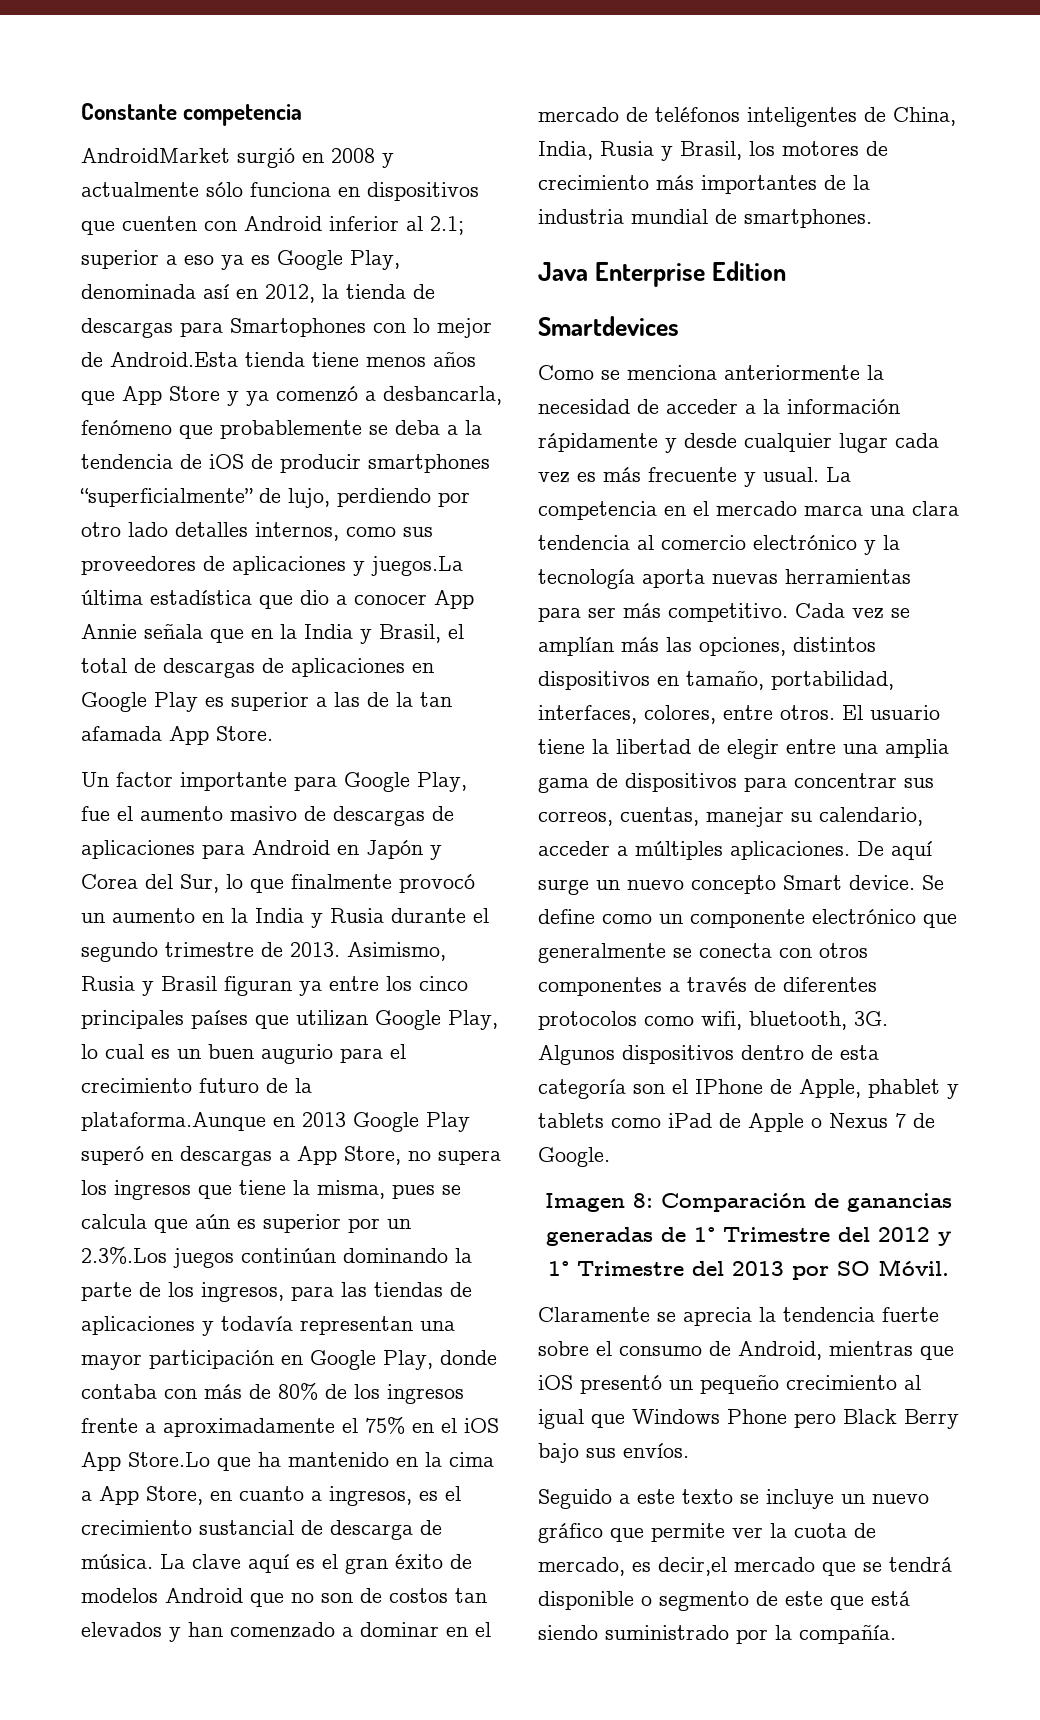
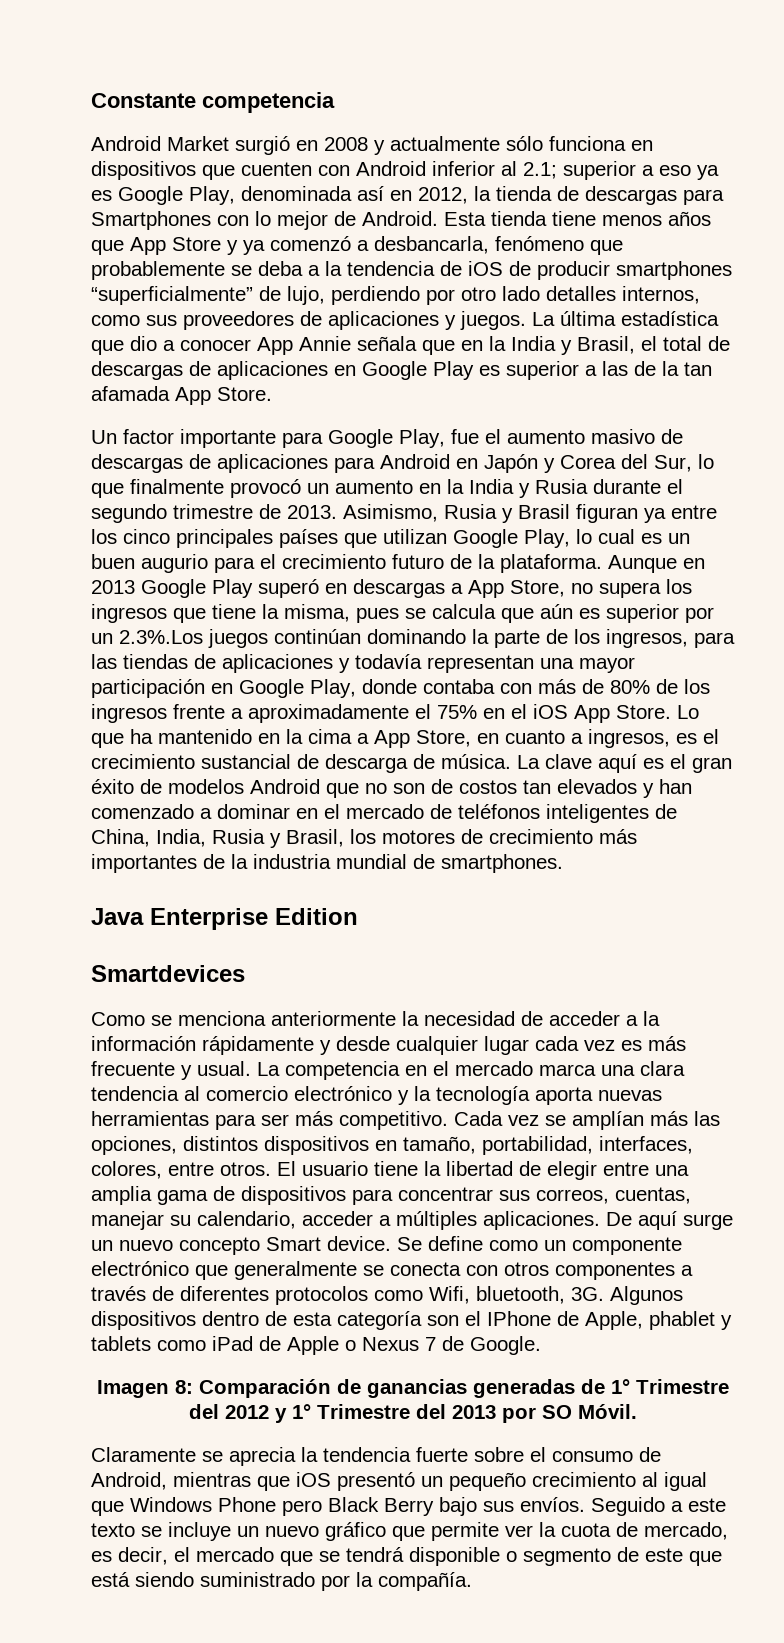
- AndroidMarket surgió en 2008 y actualmente sólo funciona en dispositivos que cuenten con Android inferior al 2.1;
+ Android Market surgió en 2008 y actualmente sólo funciona en dispositivos que cuenten con Android inferior al 2.1;
- superior a eso ya es Google Play, denominada así en 2012, la tienda de descargas para Smartophones con lo mejor de Android.Esta tienda tiene menos años que App Store y ya comenzó a desbancarla, fenómeno que probablemente se deba a la tendencia de iOS de producir smartphones “superficialmente” de lujo, perdiendo por otro lado detalles internos, como sus proveedores de aplicaciones y juegos.La última estadística que dio a conocer App Annie señala que en la India y Brasil, el total de descargas de aplicaciones en Google Play es superior a las de la tan afamada App Store.
+ superior a eso ya es Google Play, denominada así en 2012, la tienda de descargas para Smartphones con lo mejor de Android. Esta tienda tiene menos años que App Store y ya comenzó a desbancarla, fenómeno que probablemente se deba a la tendencia de iOS de producir smartphones “superficialmente” de lujo, perdiendo por otro lado detalles internos, como sus proveedores de aplicaciones y juegos. La última estadística que dio a conocer App Annie señala que en la India y Brasil, el total de descargas de aplicaciones en Google Play es superior a las de la tan afamada App Store.
- Asimismo, Rusia y Brasil figuran ya entre los cinco principales países que utilizan Google Play, lo cual es un buen augurio para el crecimiento futuro de la plataforma.Aunque en 2013 Google Play superó en descargas a App Store, no supera los ingresos que tiene la misma, pues se calcula que aún es superior por un 2.3%.Los juegos continúan dominando la parte de los ingresos, para las tiendas de aplicaciones y todavía representan una mayor participación en Google Play, donde contaba con más de 80% de los ingresos frente a aproximadamente el 75% en el iOS App Store.Lo que ha mantenido en la cima a App Store, en cuanto a ingresos, es el crecimiento sustancial de descarga de música.
+ Asimismo, Rusia y Brasil figuran ya entre los cinco principales países que utilizan Google Play, lo cual es un buen augurio para el crecimiento futuro de la plataforma. Aunque en 2013 Google Play superó en descargas a App Store, no supera los ingresos que tiene la misma, pues se calcula que aún es superior por un 2.3%.Los juegos continúan dominando la parte de los ingresos, para las tiendas de aplicaciones y todavía representan una mayor participación en Google Play, donde contaba con más de 80% de los ingresos frente a aproximadamente el 75% en el iOS App Store. Lo que ha mantenido en la cima a App Store, en cuanto a ingresos, es el crecimiento sustancial de descarga de música.
- Se define como un componente electrónico que generalmente se conecta con otros componentes a través de diferentes protocolos como wifi, bluetooth, 3G.
+ Se define como un componente electrónico que generalmente se conecta con otros componentes a través de diferentes protocolos como Wifi, bluetooth, 3G.
- Claramente se aprecia la tendencia fuerte sobre el consumo de Android, mientras que iOS presentó un pequeño crecimiento al igual que Windows Phone pero Black Berry bajo sus envíos.
- Seguido a este texto se incluye un nuevo gráfico que permite ver la cuota de mercado, es decir,el mercado que se tendrá disponible o segmento de este que está siendo suministrado por la compañía.
+ Claramente se aprecia la tendencia fuerte sobre el consumo de Android, mientras que iOS presentó un pequeño crecimiento al igual que Windows Phone pero Black Berry bajo sus envíos. Seguido a este texto se incluye un nuevo gráfico que permite ver la cuota de mercado, es decir, el mercado que se tendrá disponible o segmento de este que está siendo suministrado por la compañía.

